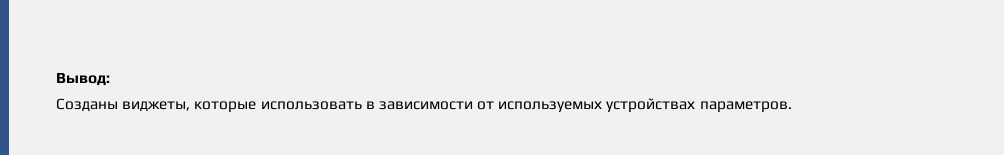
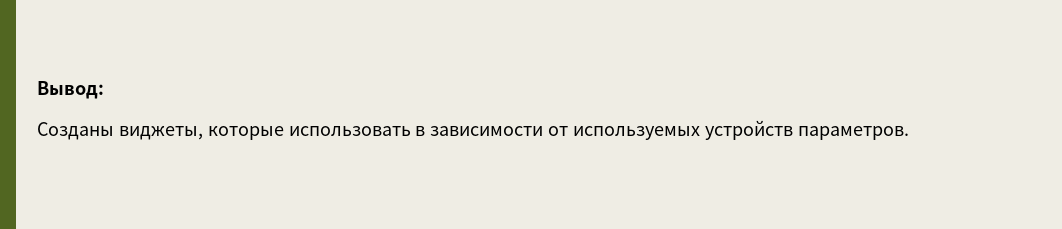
- Созданы виджеты, которые использовать в зависимости от используемых устройствах параметров.
+ Созданы виджеты, которые использовать в зависимости от используемых устройств параметров.

